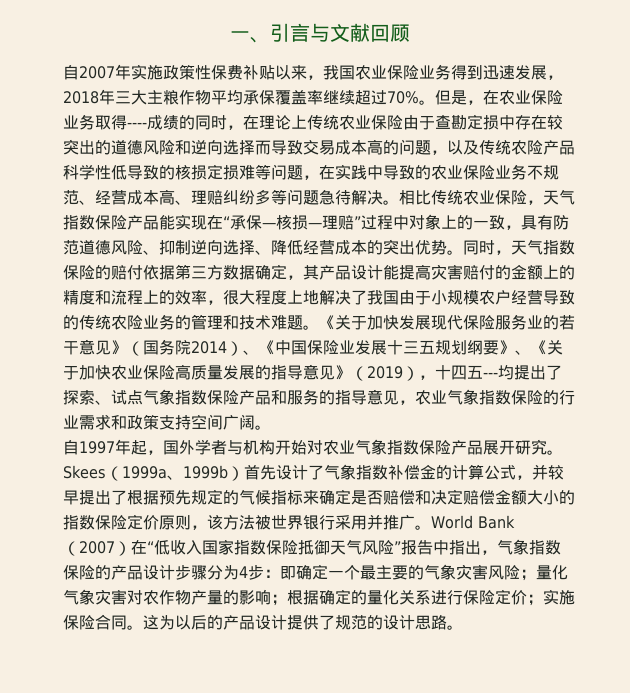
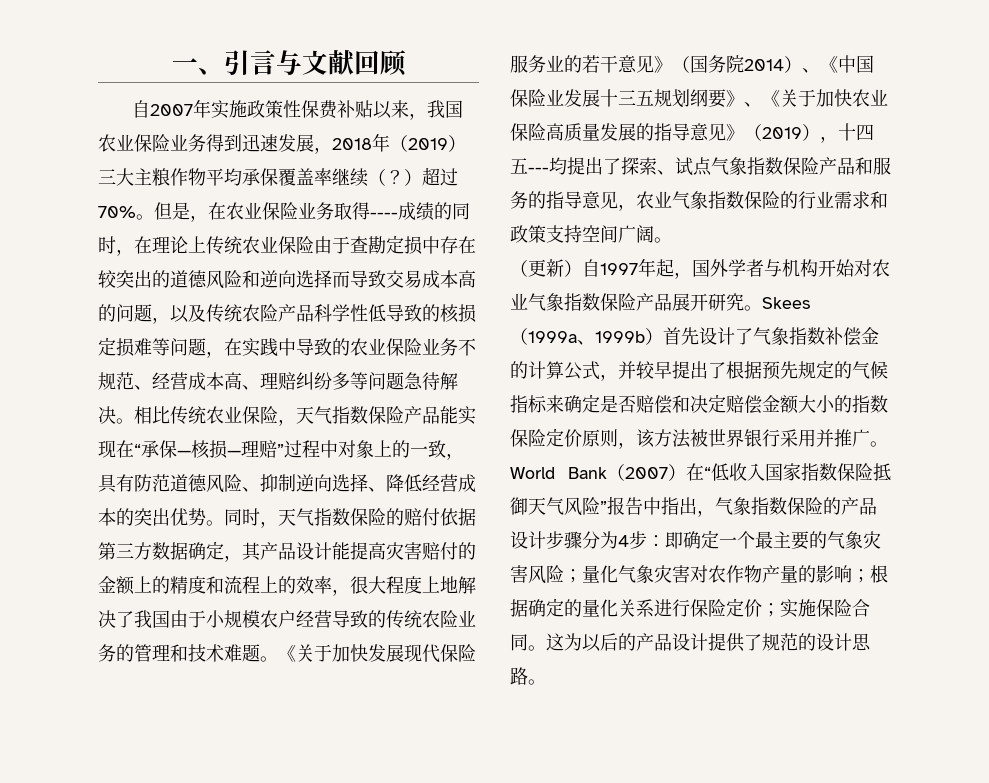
- 自2007年实施政策性保费补贴以来，我国农业保险业务得到迅速发展，2018年三大主粮作物平均承保覆盖率继续超过70%。
+ 自2007年实施政策性保费补贴以来，我国农业保险业务得到迅速发展，2018年（2019）三大主粮作物平均承保覆盖率继续（？）超过70%。
- 自1997年起，国外学者与机构开始对农业气象指数保险产品展开研究。
+ （更新）自1997年起，国外学者与机构开始对农业气象指数保险产品展开研究。

